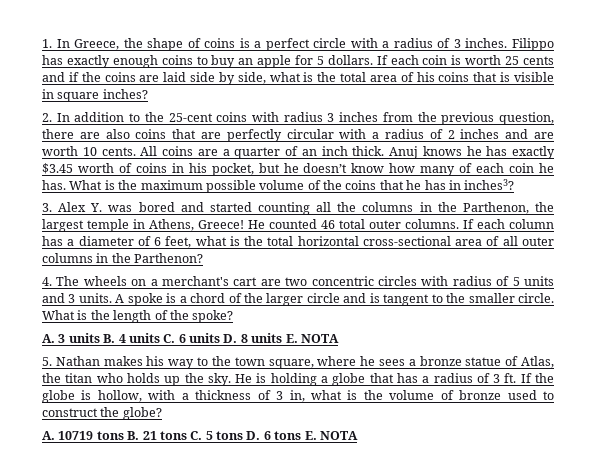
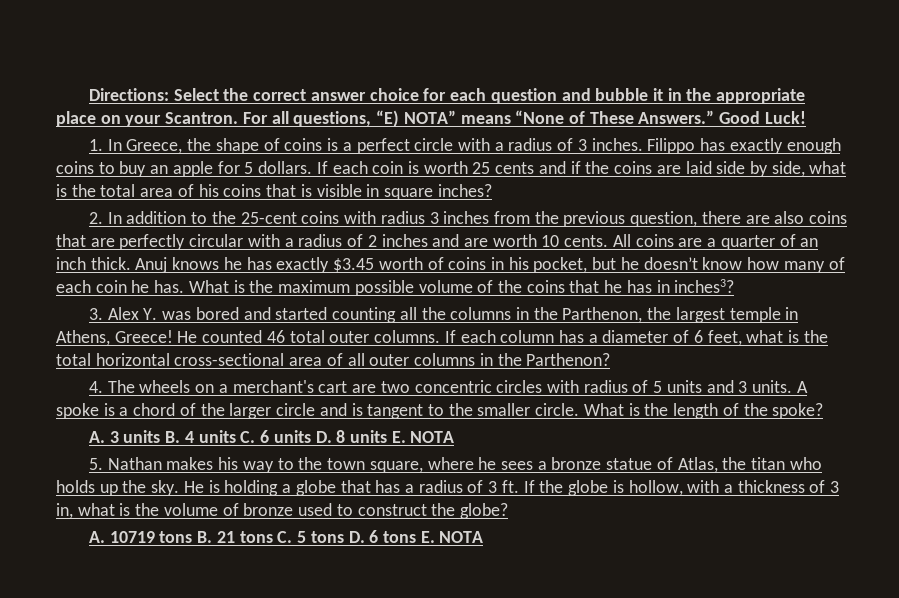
+ Directions: Select the correct answer choice for each question and bubble it in the appropriate place on your Scantron. For all questions, “E) NOTA” means “None of These Answers.” Good Luck!

